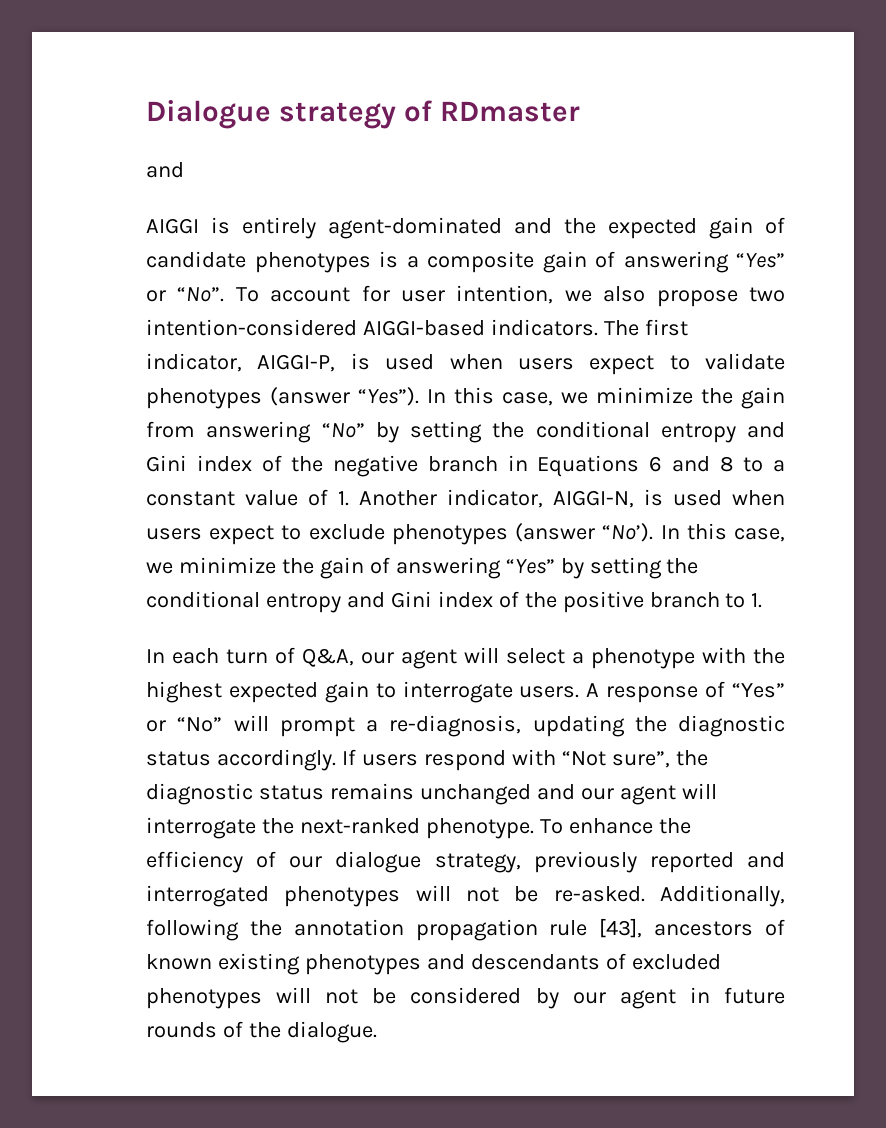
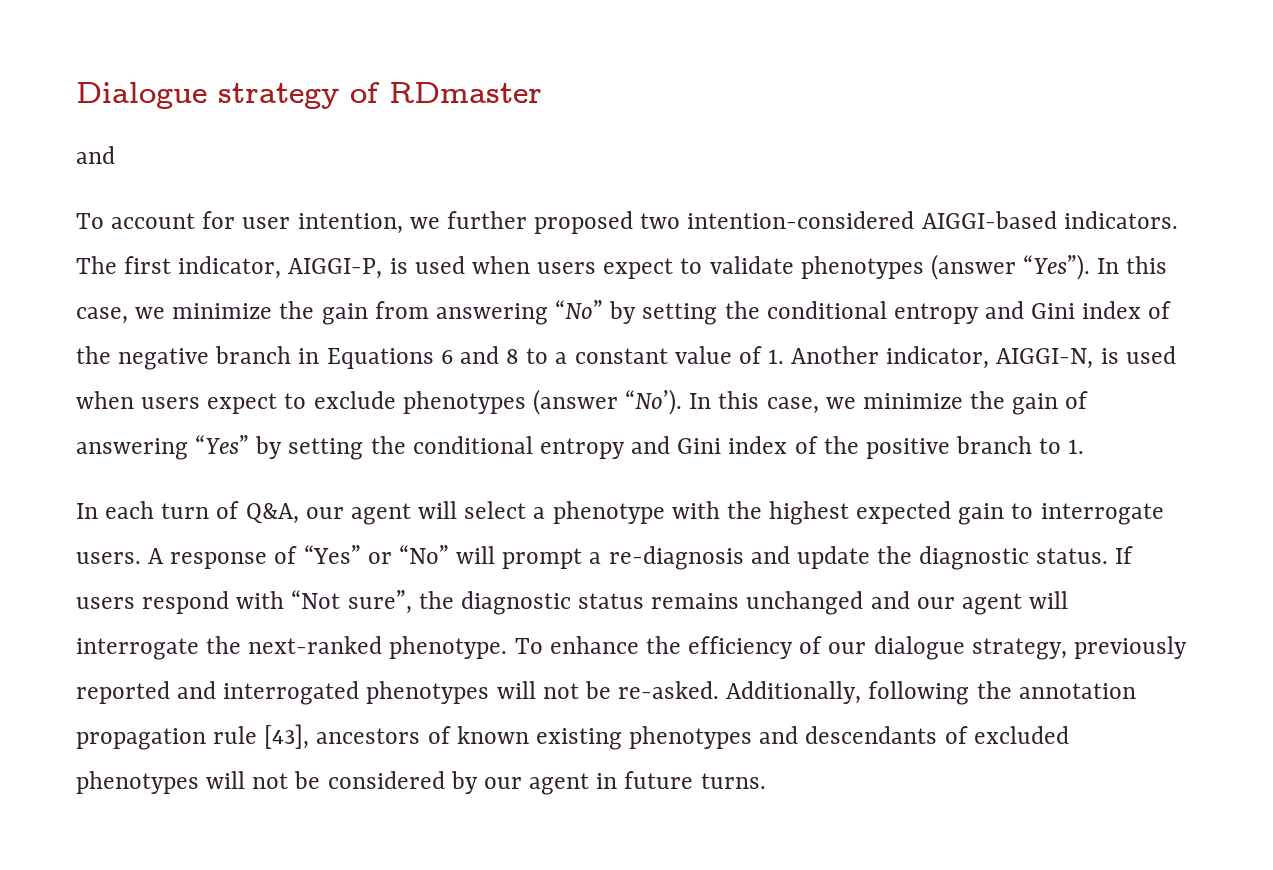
- AIGGI is entirely agent-dominated and the expected gain of candidate phenotypes is a composite gain of answering “Yes” or “No”. To account for user intention, we also propose two intention-considered AIGGI-based indicators.
+ To account for user intention, we further proposed two intention-considered AIGGI-based indicators.
- A response of “Yes” or “No” will prompt a re-diagnosis, updating the diagnostic status accordingly.
+ A response of “Yes” or “No” will prompt a re-diagnosis and update the diagnostic status.
- Additionally, following the annotation propagation rule [43], ancestors of known existing phenotypes and descendants of excluded phenotypes will not be considered by our agent in future rounds of the dialogue.
+ Additionally, following the annotation propagation rule [43], ancestors of known existing phenotypes and descendants of excluded phenotypes will not be considered by our agent in future turns.

